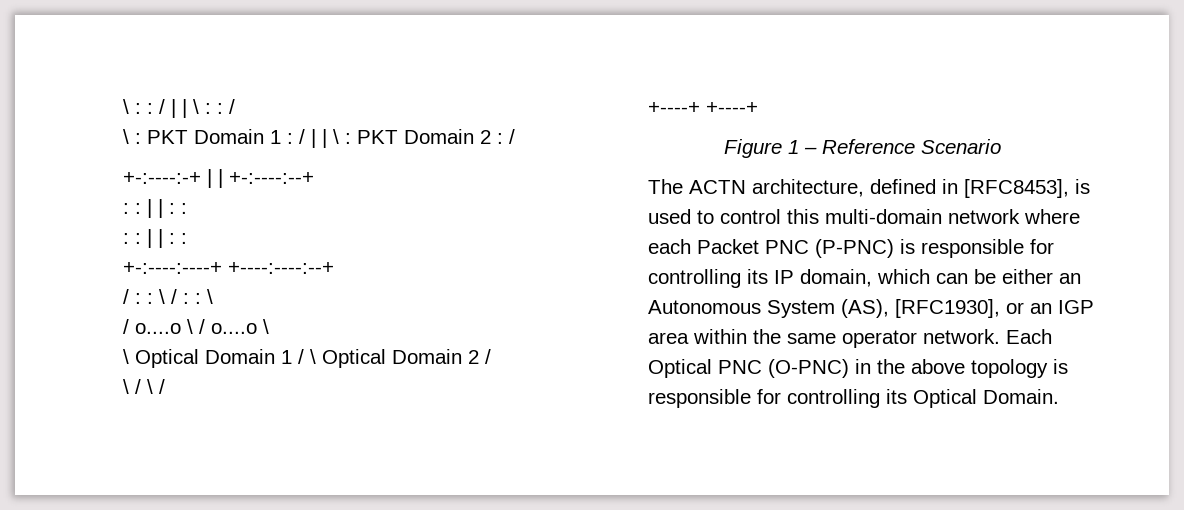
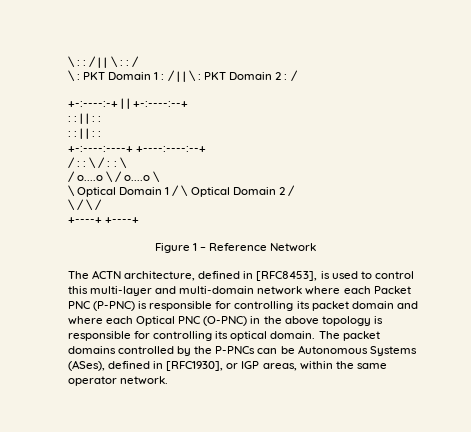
- Figure 1 – Reference Scenario
+ Figure 1 – Reference Network
- The ACTN architecture, defined in [RFC8453], is used to control this multi-domain network where each Packet PNC (P-PNC) is responsible for controlling its IP domain, which can be either an Autonomous System (AS), [RFC1930], or an IGP area within the same operator network. Each Optical PNC (O-PNC) in the above topology is responsible for controlling its Optical Domain.
+ The ACTN architecture, defined in [RFC8453], is used to control this multi-layer and multi-domain network where each Packet PNC (P-PNC) is responsible for controlling its packet domain and where each Optical PNC (O-PNC) in the above topology is responsible for controlling its optical domain. The packet domains controlled by the P-PNCs can be Autonomous Systems (ASes), defined in [RFC1930], or IGP areas, within the same operator network.

